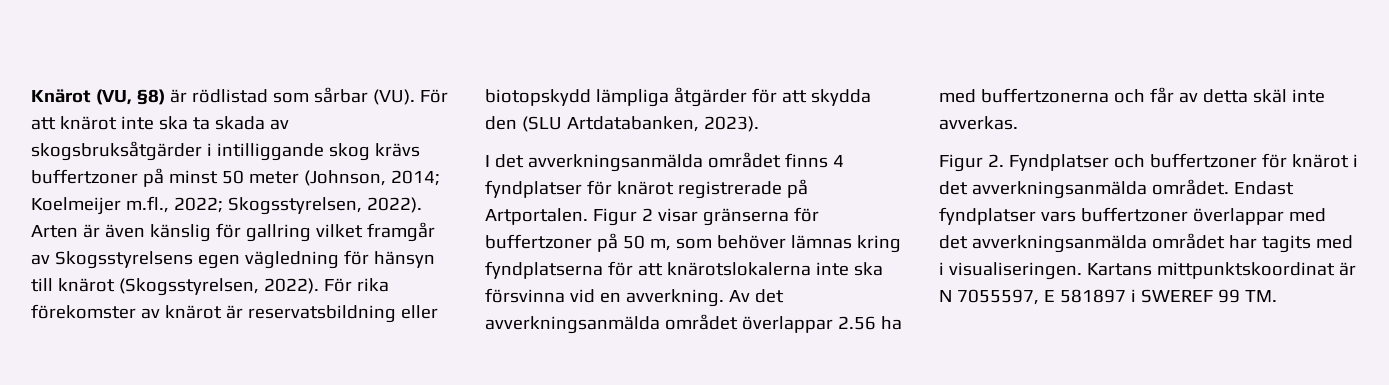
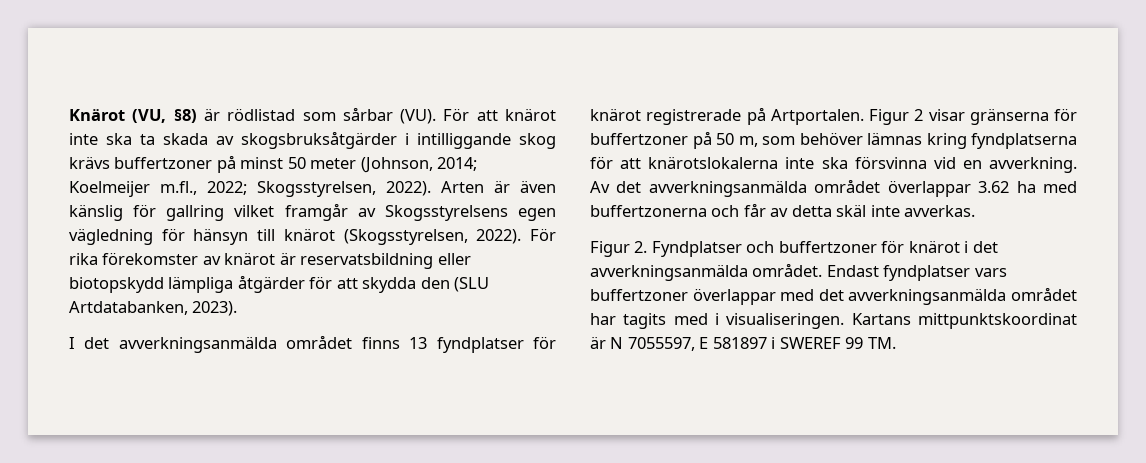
- I det avverkningsanmälda området finns 4 fyndplatser för knärot registrerade på Artportalen.
+ I det avverkningsanmälda området finns 13 fyndplatser för knärot registrerade på Artportalen.
- Av det avverkningsanmälda området överlappar 2.56 ha med buffertzonerna och får av detta skäl inte avverkas.
+ Av det avverkningsanmälda området överlappar 3.62 ha med buffertzonerna och får av detta skäl inte avverkas.

